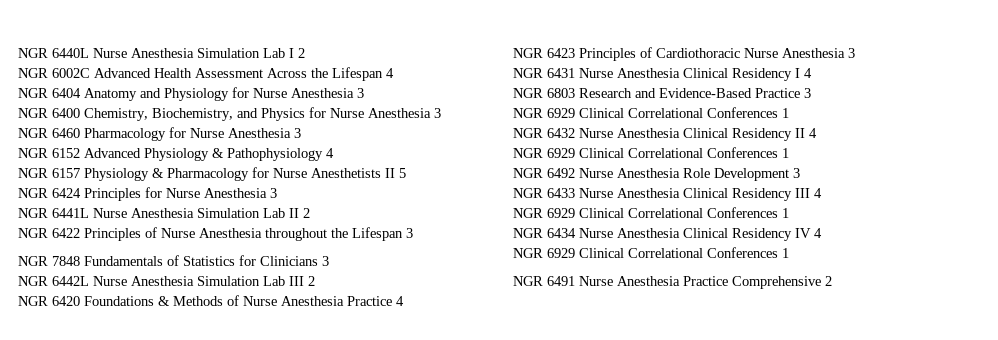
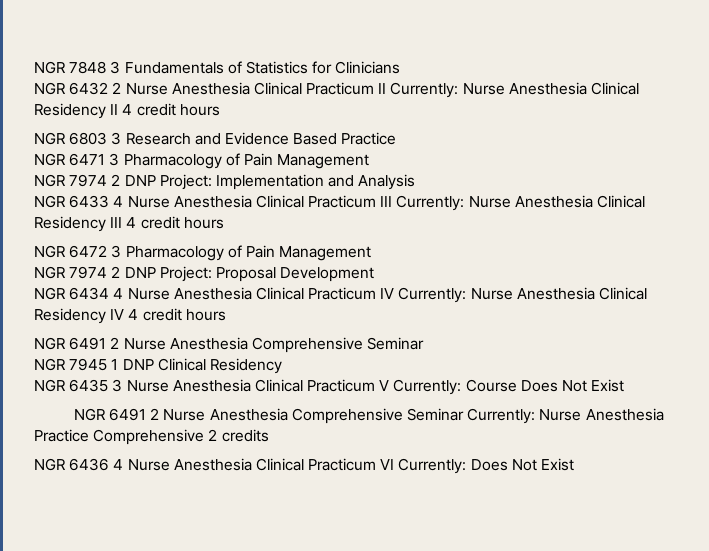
- NGR 6440L Nurse Anesthesia Simulation Lab I 2
- NGR 6002C Advanced Health Assessment Across the Lifespan 4
- NGR 6404 Anatomy and Physiology for Nurse Anesthesia 3
- NGR 6400 Chemistry, Biochemistry, and Physics for Nurse Anesthesia 3
- NGR 6460 Pharmacology for Nurse Anesthesia 3
- NGR 6152 Advanced Physiology & Pathophysiology 4
- NGR 6157 Physiology & Pharmacology for Nurse Anesthetists II 5
- NGR 6424 Principles for Nurse Anesthesia 3
- NGR 6441L Nurse Anesthesia Simulation Lab II 2
- NGR 6422 Principles of Nurse Anesthesia throughout the Lifespan 3
- NGR 7848 Fundamentals of Statistics for Clinicians 3
- NGR 6442L Nurse Anesthesia Simulation Lab III 2
- NGR 6420 Foundations & Methods of Nurse Anesthesia Practice 4
- NGR 6423 Principles of Cardiothoracic Nurse Anesthesia 3
- NGR 6431 Nurse Anesthesia Clinical Residency I 4
- NGR 6803 Research and Evidence‐Based Practice 3
- NGR 6929 Clinical Correlational Conferences 1
- NGR 6432 Nurse Anesthesia Clinical Residency II 4
- NGR 6929 Clinical Correlational Conferences 1
- NGR 6492 Nurse Anesthesia Role Development 3
- NGR 6433 Nurse Anesthesia Clinical Residency III 4
- NGR 6929 Clinical Correlational Conferences 1
- NGR 6434 Nurse Anesthesia Clinical Residency IV 4
- NGR 6929 Clinical Correlational Conferences 1
- NGR 6491 Nurse Anesthesia Practice Comprehensive 2
+ NGR 7848 3 Fundamentals of Statistics for Clinicians
+ NGR 6432 2 Nurse Anesthesia Clinical Practicum II Currently: Nurse Anesthesia Clinical Residency II 4 credit hours
+ NGR 6803 3 Research and Evidence Based Practice
+ NGR 6471 3 Pharmacology of Pain Management
+ NGR 7974 2 DNP Project: Implementation and Analysis
+ NGR 6433 4 Nurse Anesthesia Clinical Practicum III Currently: Nurse Anesthesia Clinical Residency III 4 credit hours
+ NGR 6472 3 Pharmacology of Pain Management
+ NGR 7974 2 DNP Project: Proposal Development
+ NGR 6434 4 Nurse Anesthesia Clinical Practicum IV Currently: Nurse Anesthesia Clinical Residency IV 4 credit hours
+ NGR 6491 2 Nurse Anesthesia Comprehensive Seminar
+ NGR 7945 1 DNP Clinical Residency
+ NGR 6435 3 Nurse Anesthesia Clinical Practicum V Currently: Course Does Not Exist
+ NGR 6491 2 Nurse Anesthesia Comprehensive Seminar Currently: Nurse Anesthesia Practice Comprehensive 2 credits
+ NGR 6436 4 Nurse Anesthesia Clinical Practicum VI Currently: Does Not Exist

